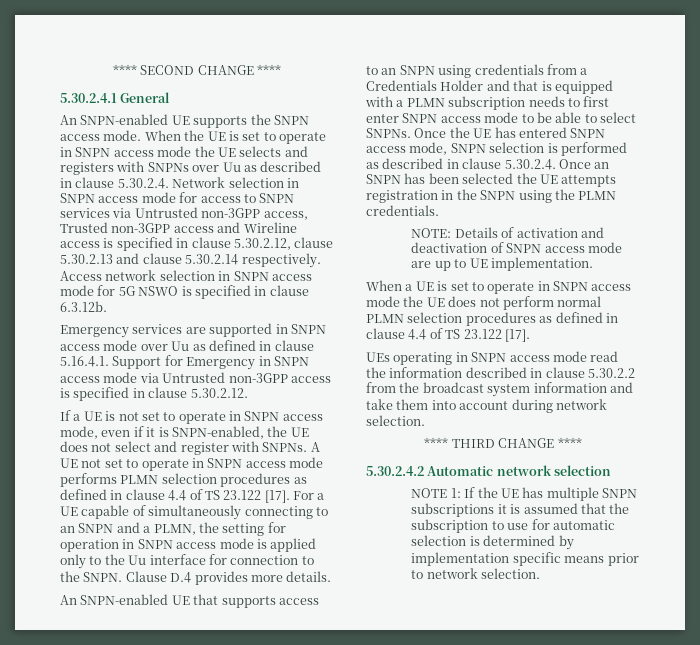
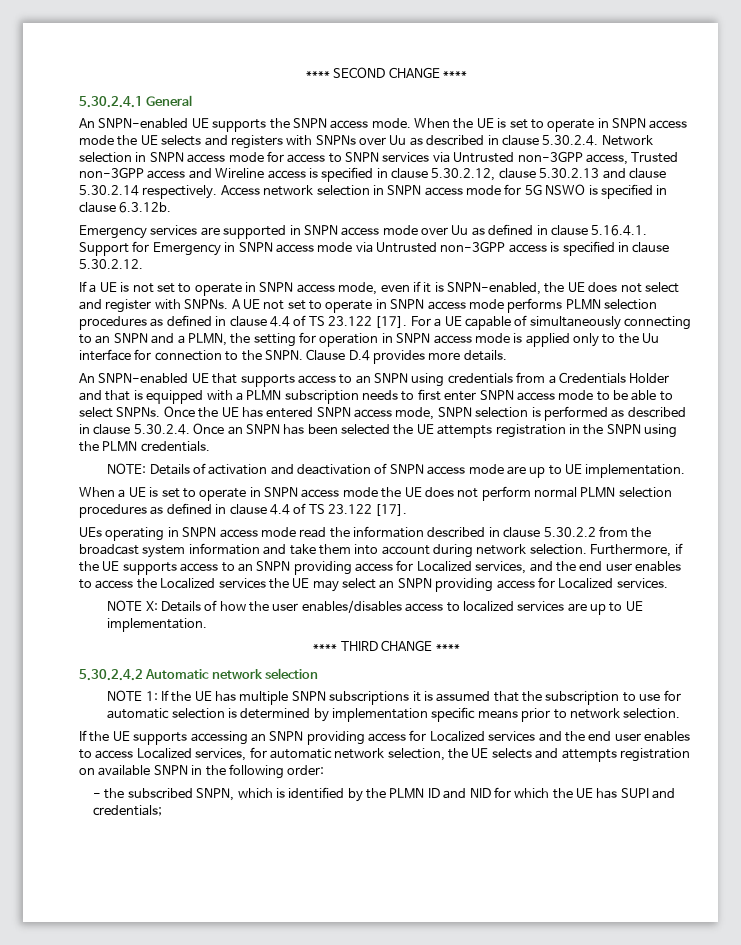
+ Furthermore, if the UE supports access to an SNPN providing access for Localized services, and the end user enables to access the Localized services the UE may select an SNPN providing access for Localized services.
+ NOTE X: Details of how the user enables/disables access to localized services are up to UE implementation.
+ If the UE supports accessing an SNPN providing access for Localized services and the end user enables to access Localized services, for automatic network selection, the UE selects and attempts registration on available SNPN in the following order:
+ - the subscribed SNPN, which is identified by the PLMN ID and NID for which the UE has SUPI and credentials;

